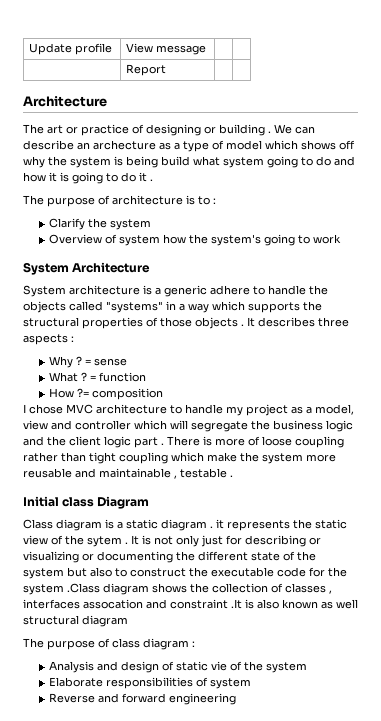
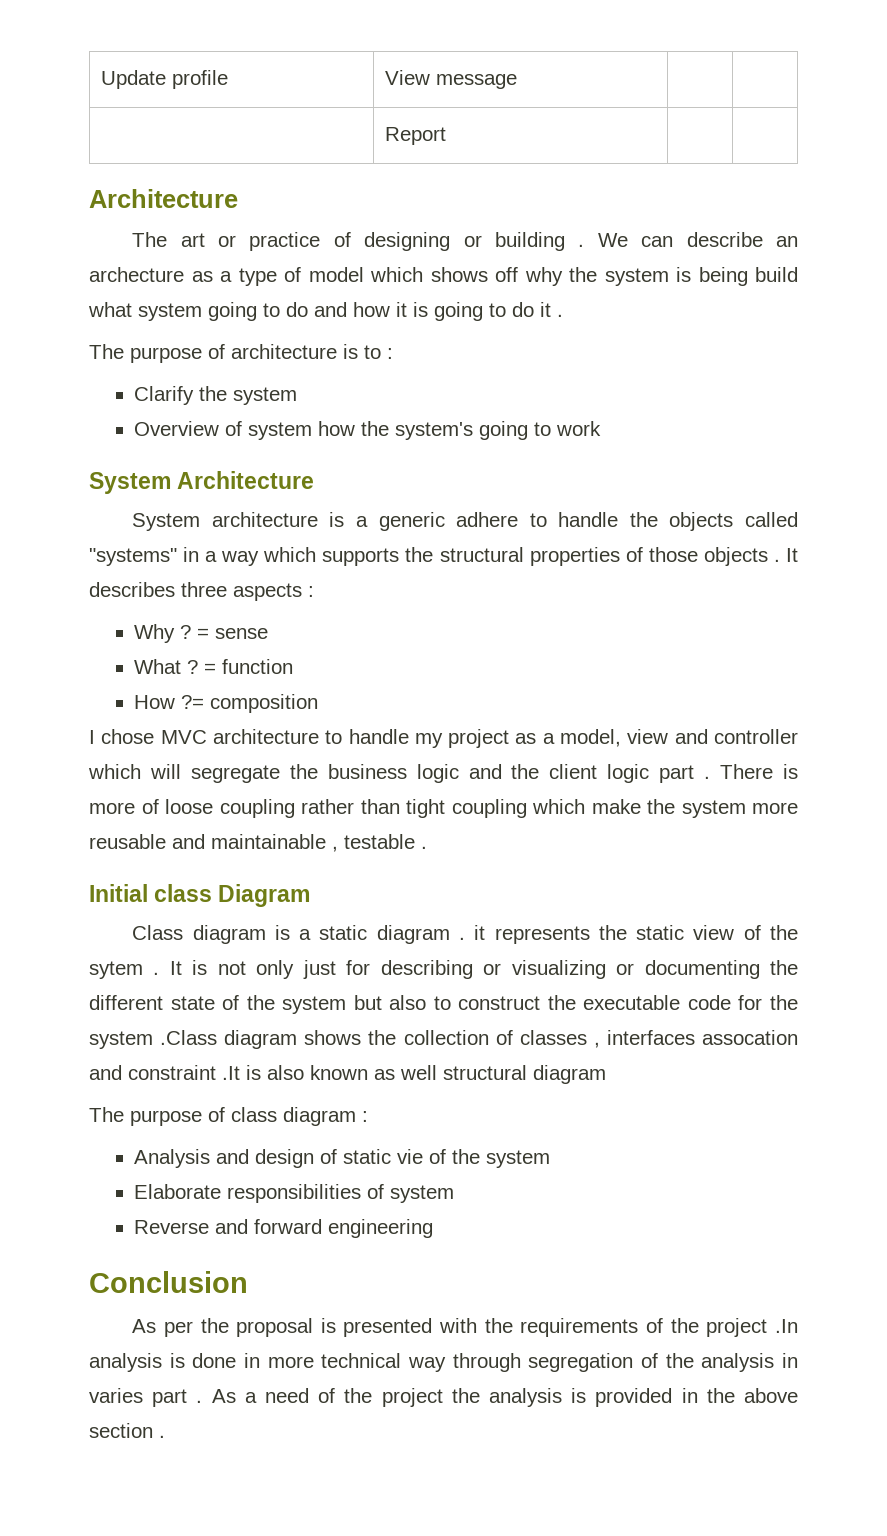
+ Conclusion
+ As per the proposal is presented with the requirements of the project .In analysis is done in more technical way through segregation of the analysis in varies part . As a need of the project the analysis is provided in the above section .

